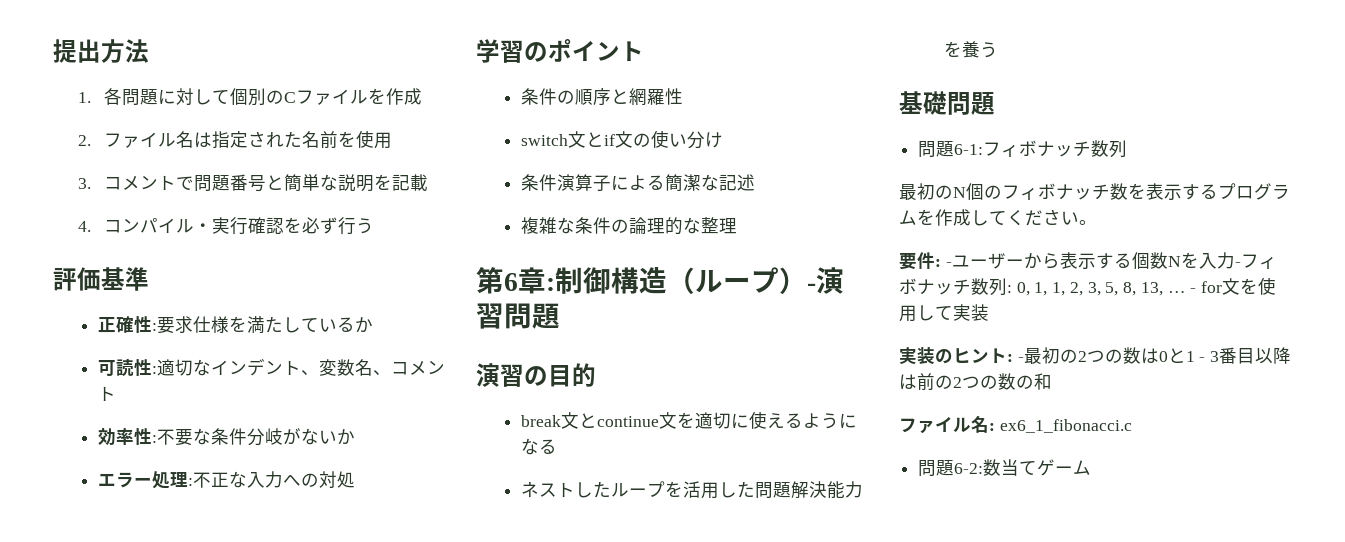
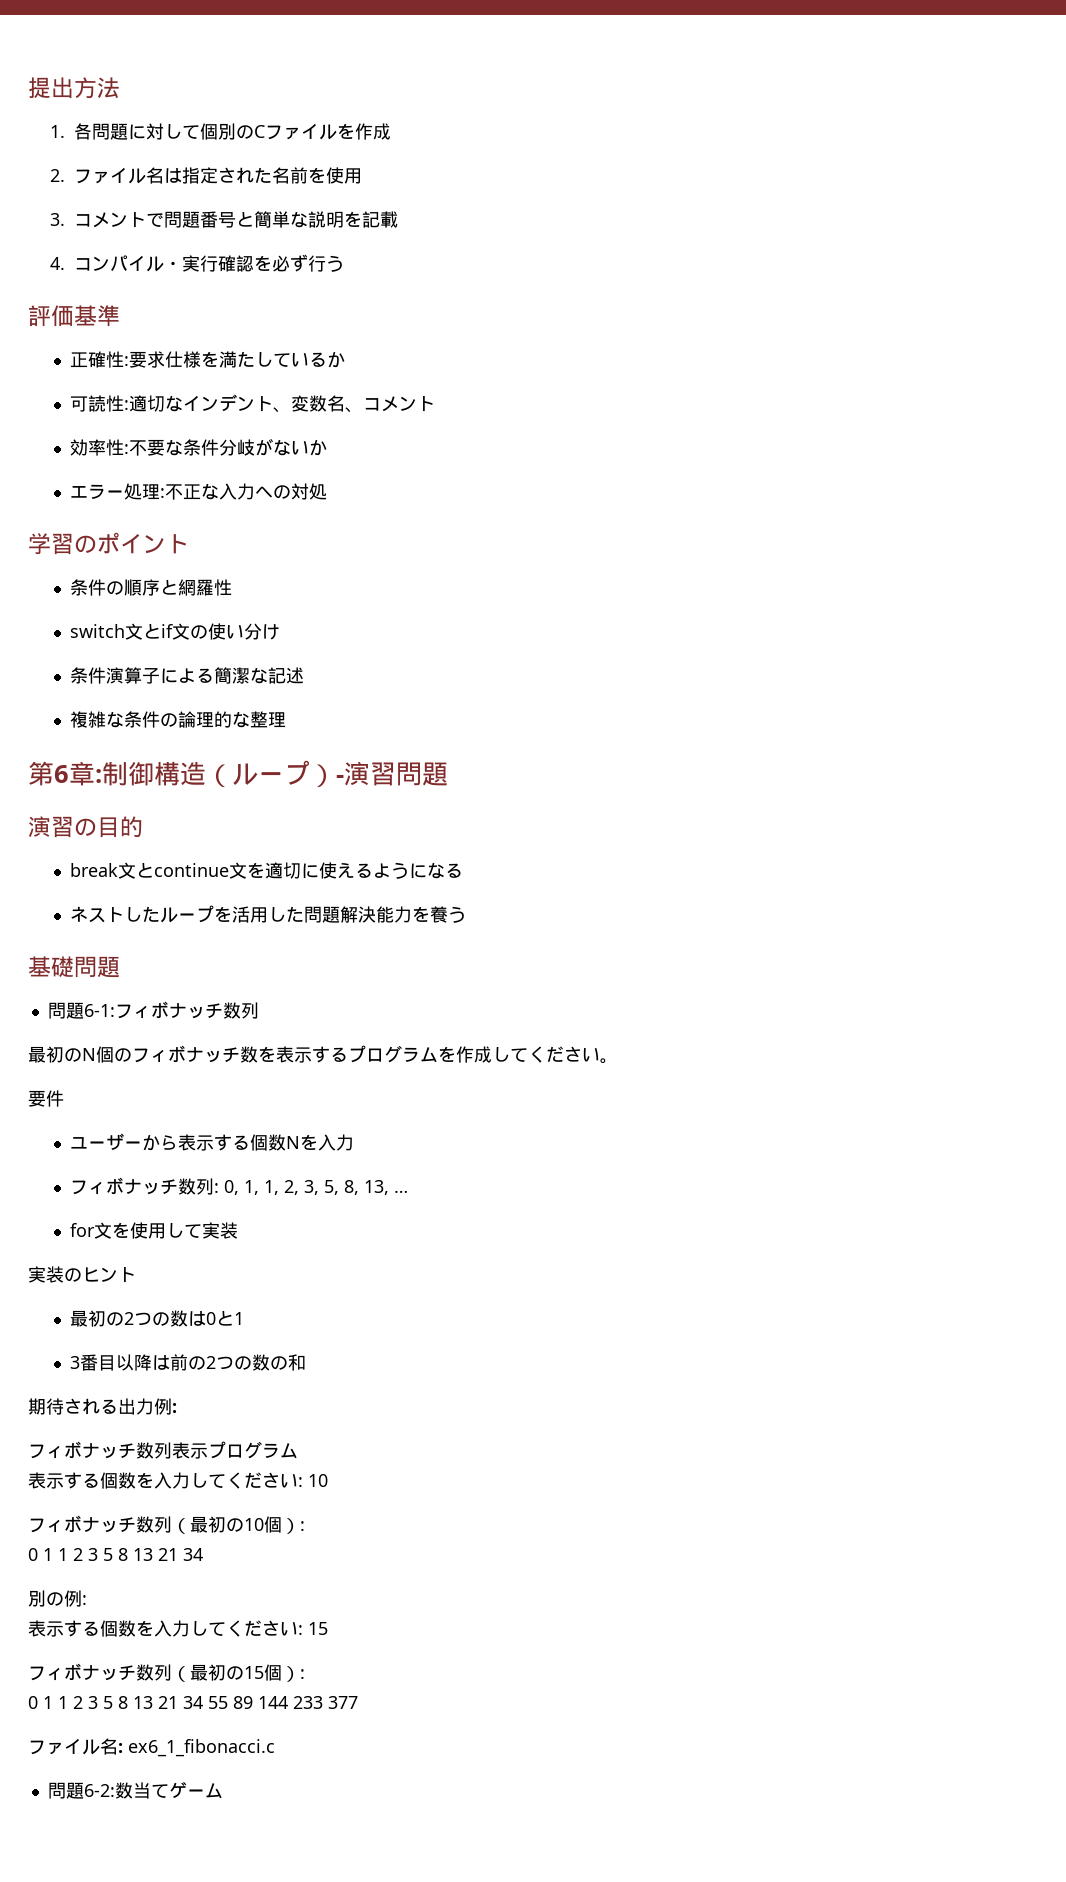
- 要件: -ユーザーから表示する個数Nを入力-フィボナッチ数列: 0, 1, 1, 2, 3, 5, 8, 13, … - for文を使用して実装
+ 要件
+ ユーザーから表示する個数Nを入力
+ フィボナッチ数列: 0, 1, 1, 2, 3, 5, 8, 13, …
+ for文を使用して実装
- 実装のヒント: -最初の2つの数は0と1 - 3番目以降は前の2つの数の和
+ 実装のヒント
+ 最初の2つの数は0と1
+ 3番目以降は前の2つの数の和
+ 期待される出力例:
+ フィボナッチ数列表示プログラム
+ 表示する個数を入力してください: 10
+ フィボナッチ数列（最初の10個）:
+ 0 1 1 2 3 5 8 13 21 34
+ 別の例:
+ 表示する個数を入力してください: 15
+ フィボナッチ数列（最初の15個）:
+ 0 1 1 2 3 5 8 13 21 34 55 89 144 233 377

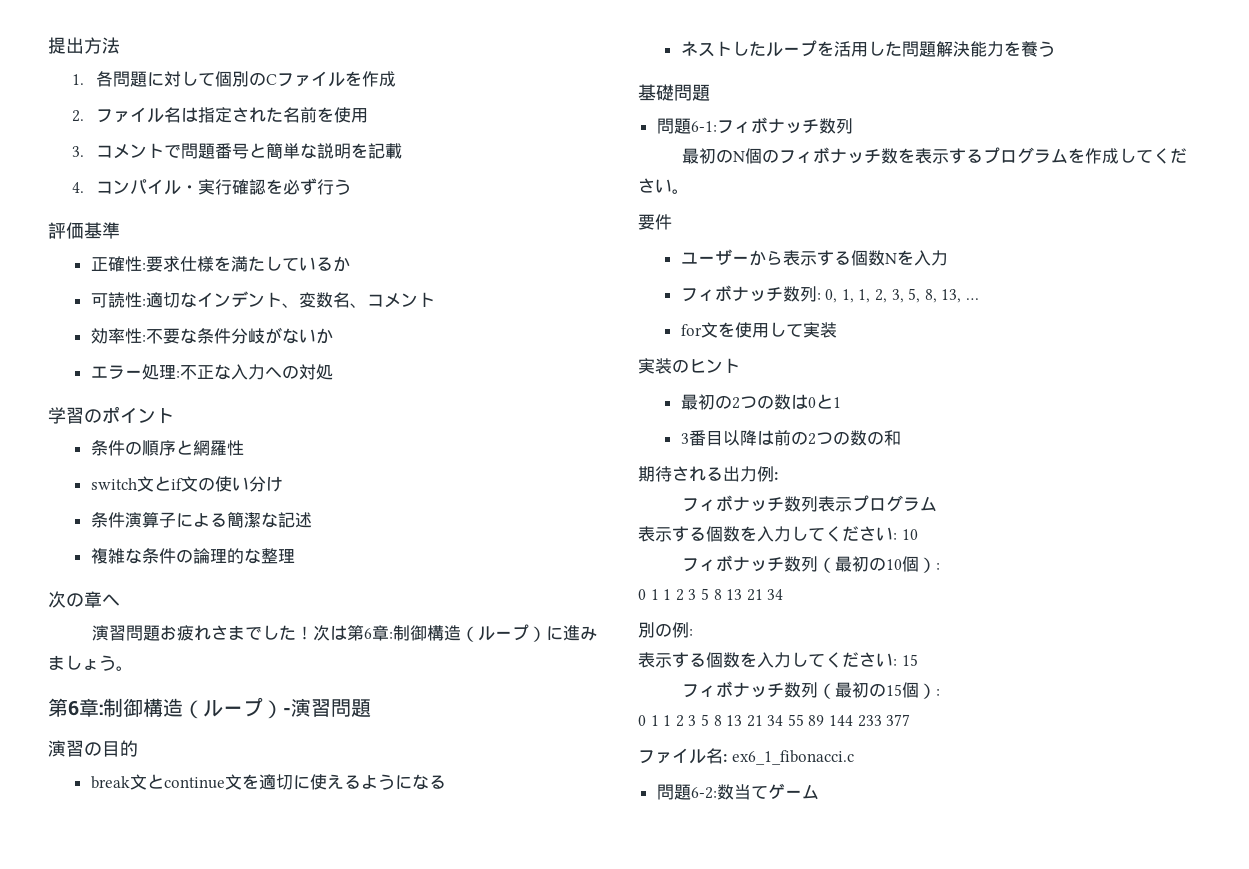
+ 次の章へ
+ 演習問題お疲れさまでした！次は第6章:制御構造（ループ）に進みましょう。

